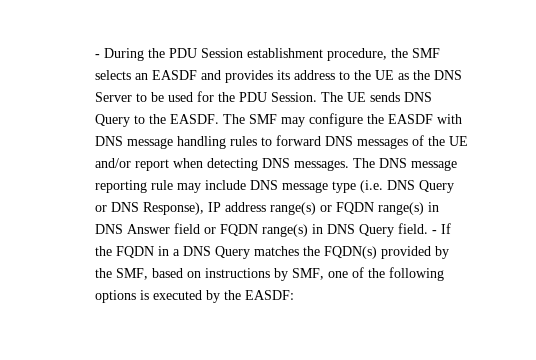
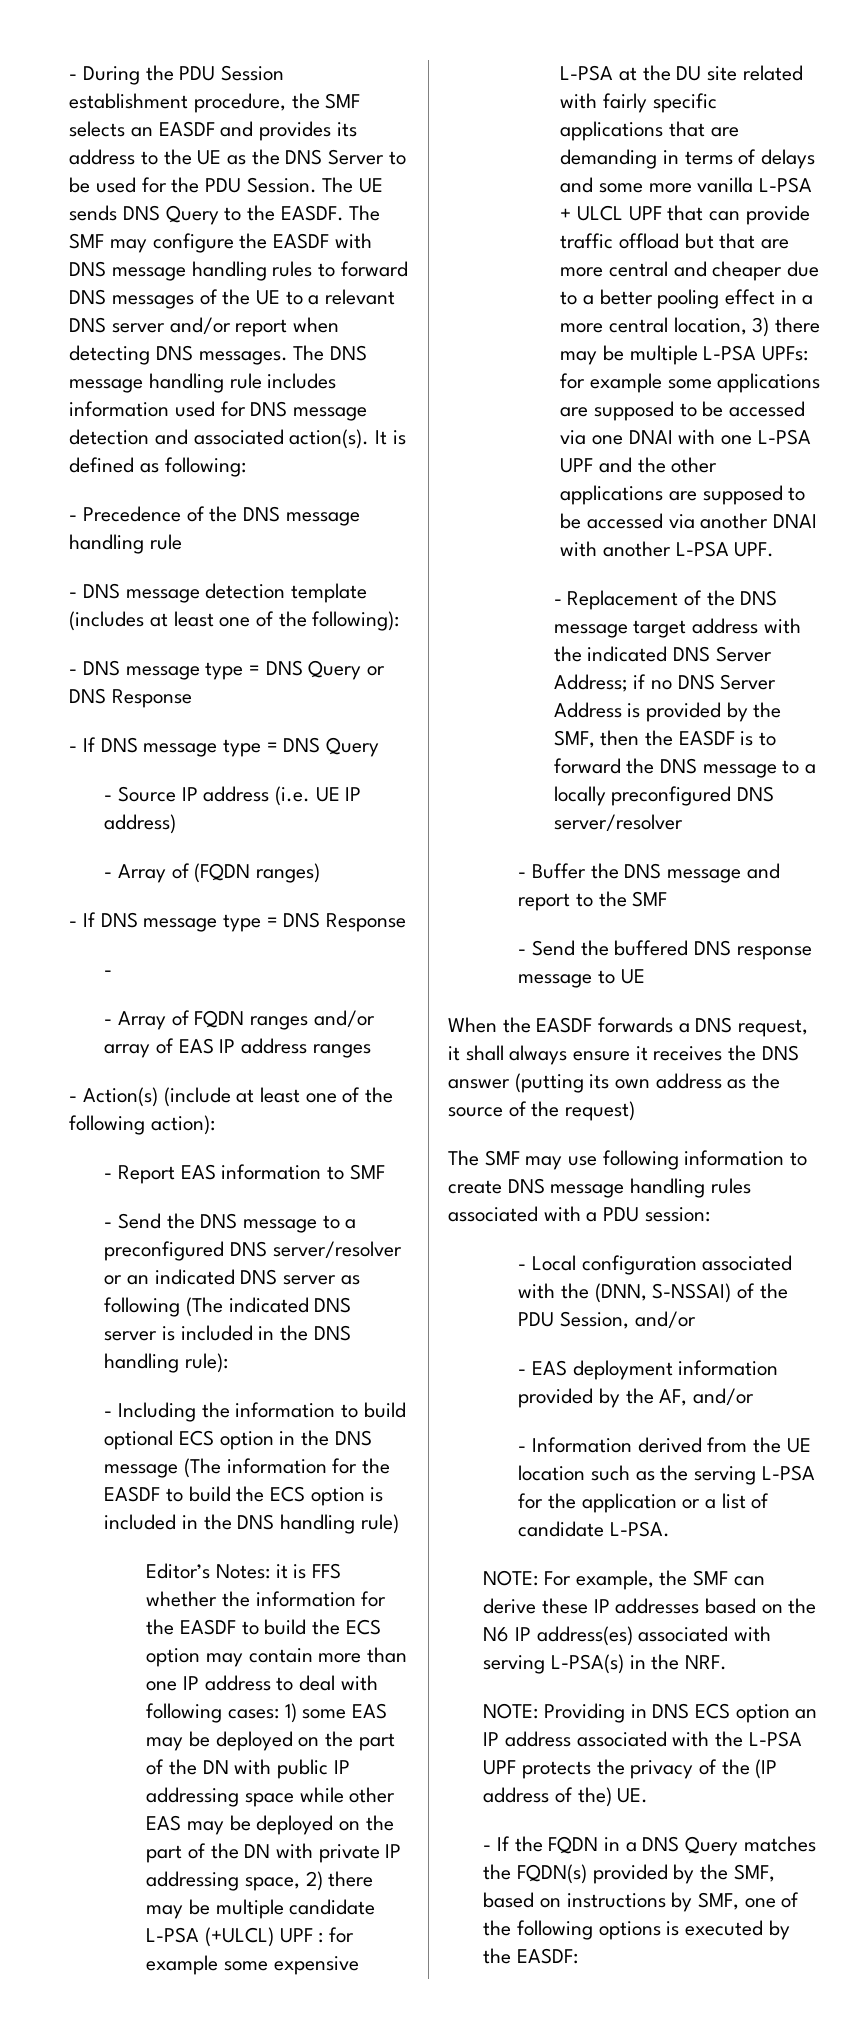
- The SMF may configure the EASDF with DNS message handling rules to forward DNS messages of the UE and/or report when detecting DNS messages.
+ The SMF may configure the EASDF with DNS message handling rules to forward DNS messages of the UE to a relevant DNS server and/or report when detecting DNS messages.
- The DNS message reporting rule may include DNS message type (i.e. DNS Query or DNS Response), IP address range(s) or FQDN range(s) in DNS Answer field or FQDN range(s) in DNS Query field. - If the FQDN in a DNS Query matches the FQDN(s) provided by the SMF, based on instructions by SMF, one of the following options is executed by the EASDF:
+ The DNS message handling rule includes information used for DNS message detection and associated action(s). It is defined as following:
+ - Precedence of the DNS message handling rule
+ - DNS message detection template (includes at least one of the following):
+ - DNS message type = DNS Query or DNS Response
+ - If DNS message type = DNS Query
+ - Source IP address (i.e. UE IP address)
+ - Array of (FQDN ranges)
+ - If DNS message type = DNS Response
+ -
+ - Array of FQDN ranges and/or array of EAS IP address ranges
+ - Action(s) (include at least one of the following action):
+ - Report EAS information to SMF
+ - Send the DNS message to a preconfigured DNS server/resolver or an indicated DNS server as following (The indicated DNS server is included in the DNS handling rule):
+ - Including the information to build optional ECS option in the DNS message (The information for the EASDF to build the ECS option is included in the DNS handling rule)
+ Editor’s Notes: it is FFS whether the information for the EASDF to build the ECS option may contain more than one IP address to deal with following cases: 1) some EAS may be deployed on the part of the DN with public IP addressing space while other EAS may be deployed on the part of the DN with private IP addressing space, 2) there may be multiple candidate L-PSA (+ULCL) UPF : for example some expensive L-PSA at the DU site related with fairly specific applications that are demanding in terms of delays and some more vanilla L-PSA + ULCL UPF that can provide traffic offload but that are more central and cheaper due to a better pooling effect in a more central location, 3) there may be multiple L-PSA UPFs: for example some applications are supposed to be accessed via one DNAI with one L-PSA UPF and the other applications are supposed to be accessed via another DNAI with another L-PSA UPF.
+ - Replacement of the DNS message target address with the indicated DNS Server Address; if no DNS Server Address is provided by the SMF, then the EASDF is to forward the DNS message to a locally preconfigured DNS server/resolver
+ - Buffer the DNS message and report to the SMF
+ - Send the buffered DNS response message to UE
+ When the EASDF forwards a DNS request, it shall always ensure it receives the DNS answer (putting its own address as the source of the request)
+ The SMF may use following information to create DNS message handling rules associated with a PDU session:
+ - Local configuration associated with the (DNN, S-NSSAI) of the PDU Session, and/or
+ - EAS deployment information provided by the AF, and/or
+ - Information derived from the UE location such as the serving L-PSA for the application or a list of candidate L-PSA.
+ NOTE: For example, the SMF can derive these IP addresses based on the N6 IP address(es) associated with serving L-PSA(s) in the NRF.
+ NOTE: Providing in DNS ECS option an IP address associated with the L-PSA UPF protects the privacy of the (IP address of the) UE.
+ - If the FQDN in a DNS Query matches the FQDN(s) provided by the SMF, based on instructions by SMF, one of the following options is executed by the EASDF:

